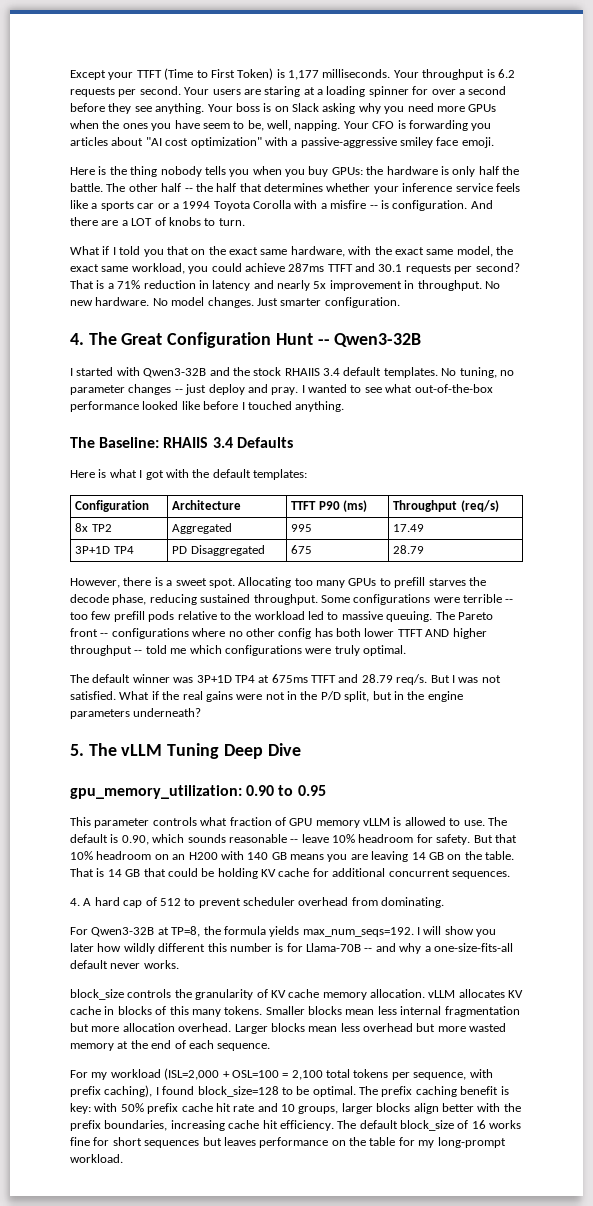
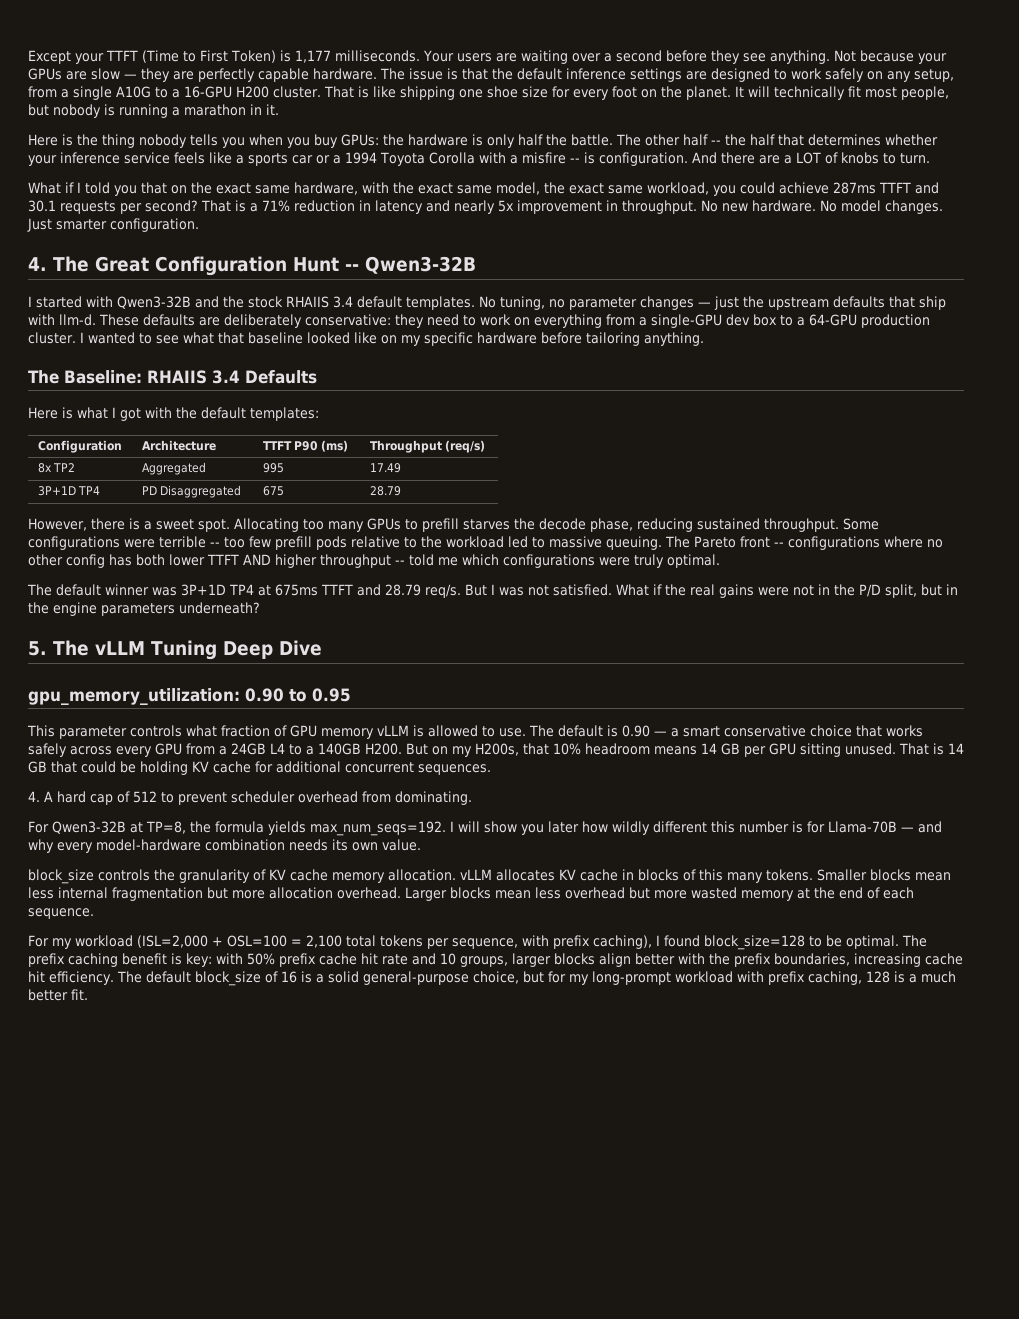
- Your throughput is 6.2 requests per second. Your users are staring at a loading spinner for over a second before they see anything.
+ Your users are waiting over a second before they see anything.
- Your boss is on Slack asking why you need more GPUs when the ones you have seem to be, well, napping. Your CFO is forwarding you articles about "AI cost optimization" with a passive-aggressive smiley face emoji.
+ Not because your GPUs are slow — they are perfectly capable hardware. The issue is that the default inference settings are designed to work safely on any setup, from a single A10G to a 16-GPU H200 cluster. That is like shipping one shoe size for every foot on the planet. It will technically fit most people, but nobody is running a marathon in it.
- No tuning, no parameter changes -- just deploy and pray.
+ No tuning, no parameter changes — just the upstream defaults that ship with llm-d. These defaults are deliberately conservative: they need to work on everything from a single-GPU dev box to a 64-GPU production cluster.
- I wanted to see what out-of-the-box performance looked like before I touched anything.
+ I wanted to see what that baseline looked like on my specific hardware before tailoring anything.
- The default is 0.90, which sounds reasonable -- leave 10% headroom for safety. But that 10% headroom on an H200 with 140 GB means you are leaving 14 GB on the table.
+ The default is 0.90 — a smart conservative choice that works safely across every GPU from a 24GB L4 to a 140GB H200. But on my H200s, that 10% headroom means 14 GB per GPU sitting unused.
- I will show you later how wildly different this number is for Llama-70B -- and why a one-size-fits-all default never works.
+ I will show you later how wildly different this number is for Llama-70B — and why every model-hardware combination needs its own value.
- The default block_size of 16 works fine for short sequences but leaves performance on the table for my long-prompt workload.
+ The default block_size of 16 is a solid general-purpose choice, but for my long-prompt workload with prefix caching, 128 is a much better fit.

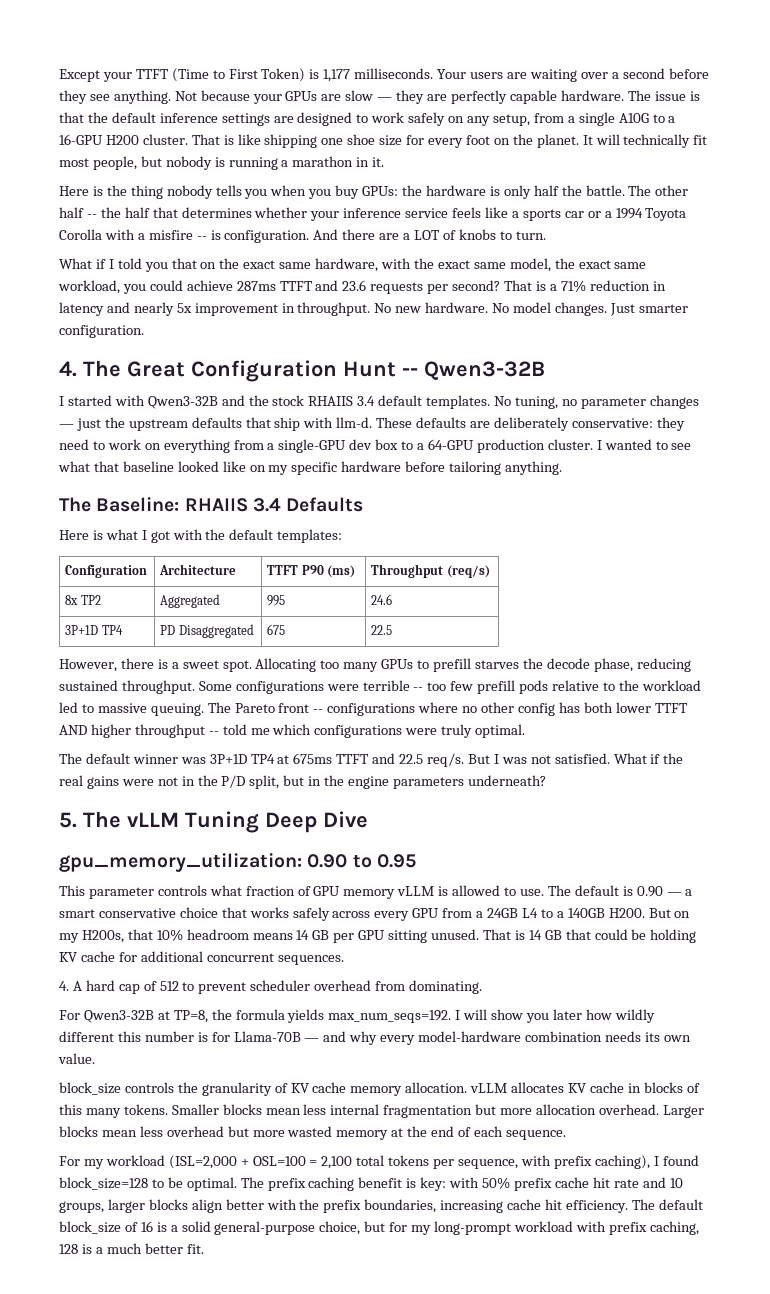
- What if I told you that on the exact same hardware, with the exact same model, the exact same workload, you could achieve 287ms TTFT and 30.1 requests per second?
+ What if I told you that on the exact same hardware, with the exact same model, the exact same workload, you could achieve 287ms TTFT and 23.6 requests per second?
- 8x TP2 | Aggregated | 995 | 17.49
+ 8x TP2 | Aggregated | 995 | 24.6
- 3P+1D TP4 | PD Disaggregated | 675 | 28.79
+ 3P+1D TP4 | PD Disaggregated | 675 | 22.5
- The default winner was 3P+1D TP4 at 675ms TTFT and 28.79 req/s.
+ The default winner was 3P+1D TP4 at 675ms TTFT and 22.5 req/s.

